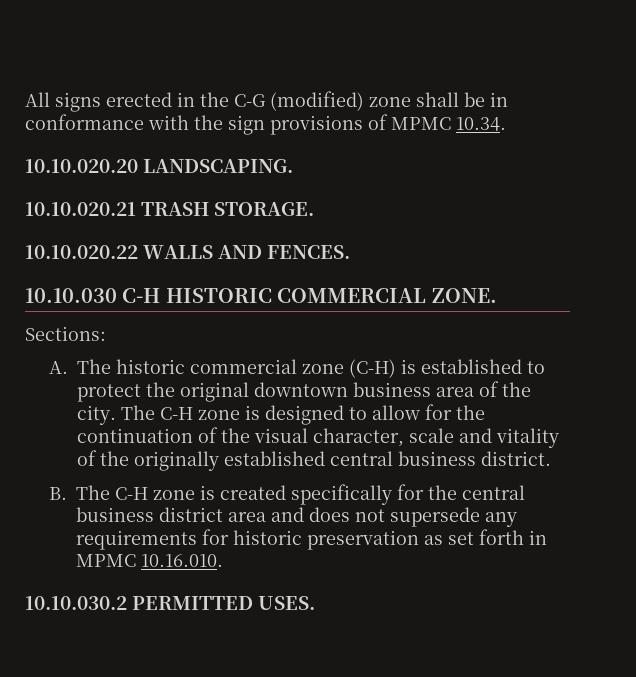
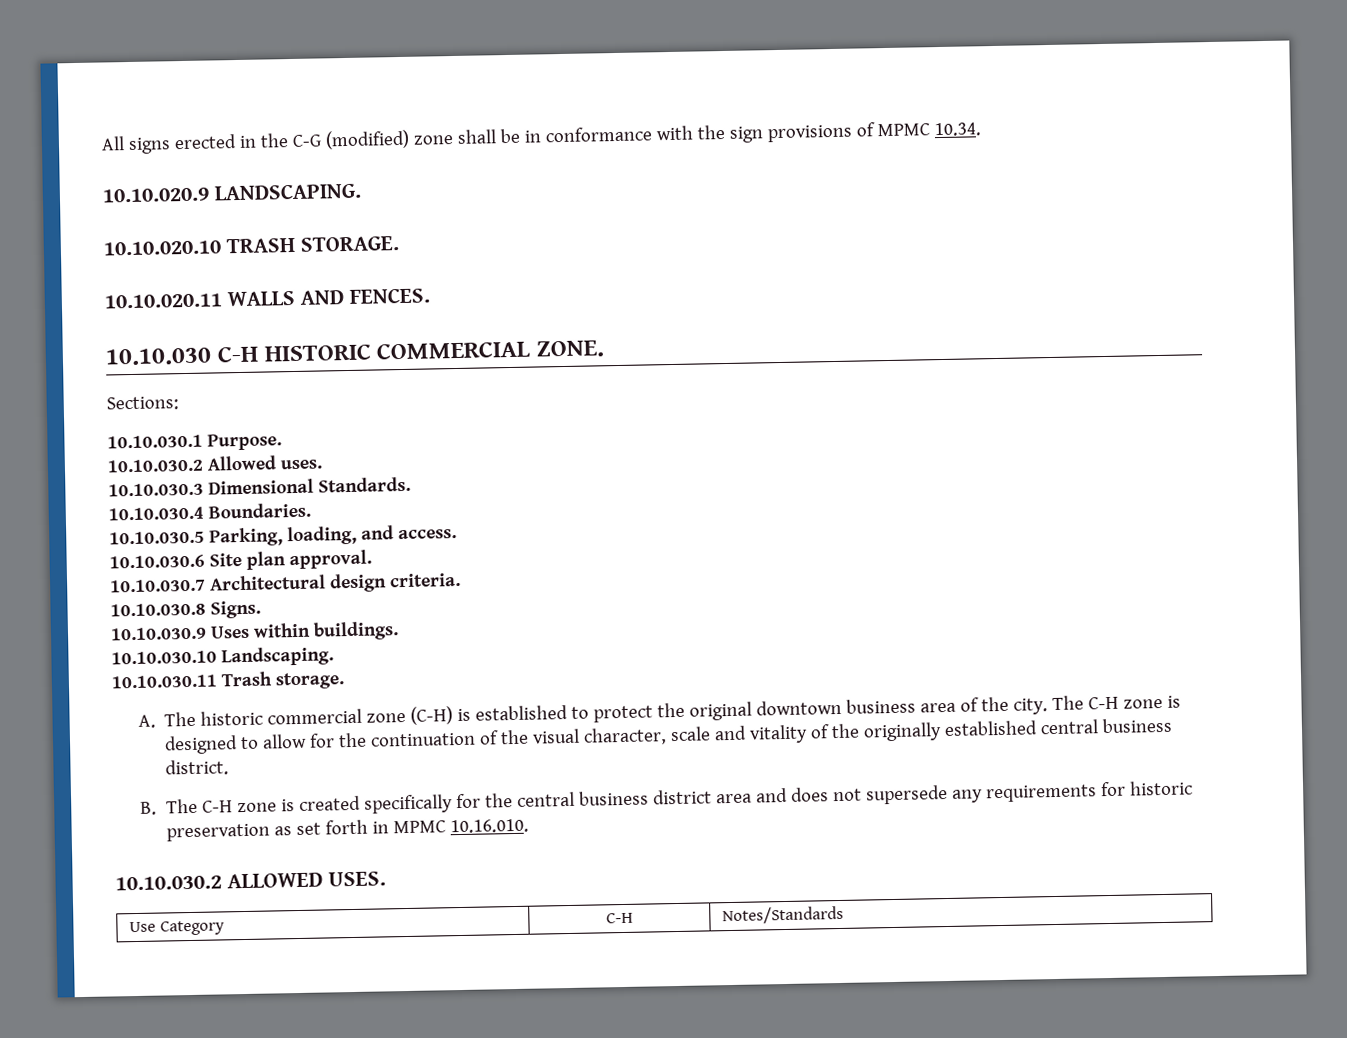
- 10.10.020.20 LANDSCAPING.
+ 10.10.020.9 LANDSCAPING.
- 10.10.020.21 TRASH STORAGE.
+ 10.10.020.10 TRASH STORAGE.
- 10.10.020.22 WALLS AND FENCES.
+ 10.10.020.11 WALLS AND FENCES.
+ 10.10.030.1 Purpose.
+ 10.10.030.2 Allowed uses.
+ 10.10.030.3 Dimensional Standards.
+ 10.10.030.4 Boundaries.
+ 10.10.030.5 Parking, loading, and access.
+ 10.10.030.6 Site plan approval.
+ 10.10.030.7 Architectural design criteria.
+ 10.10.030.8 Signs.
+ 10.10.030.9 Uses within buildings.
+ 10.10.030.10 Landscaping.
+ 10.10.030.11 Trash storage.
- 10.10.030.2 PERMITTED USES.
+ 10.10.030.2 ALLOWED USES.
+ Use Category | C-H | Notes/Standards

